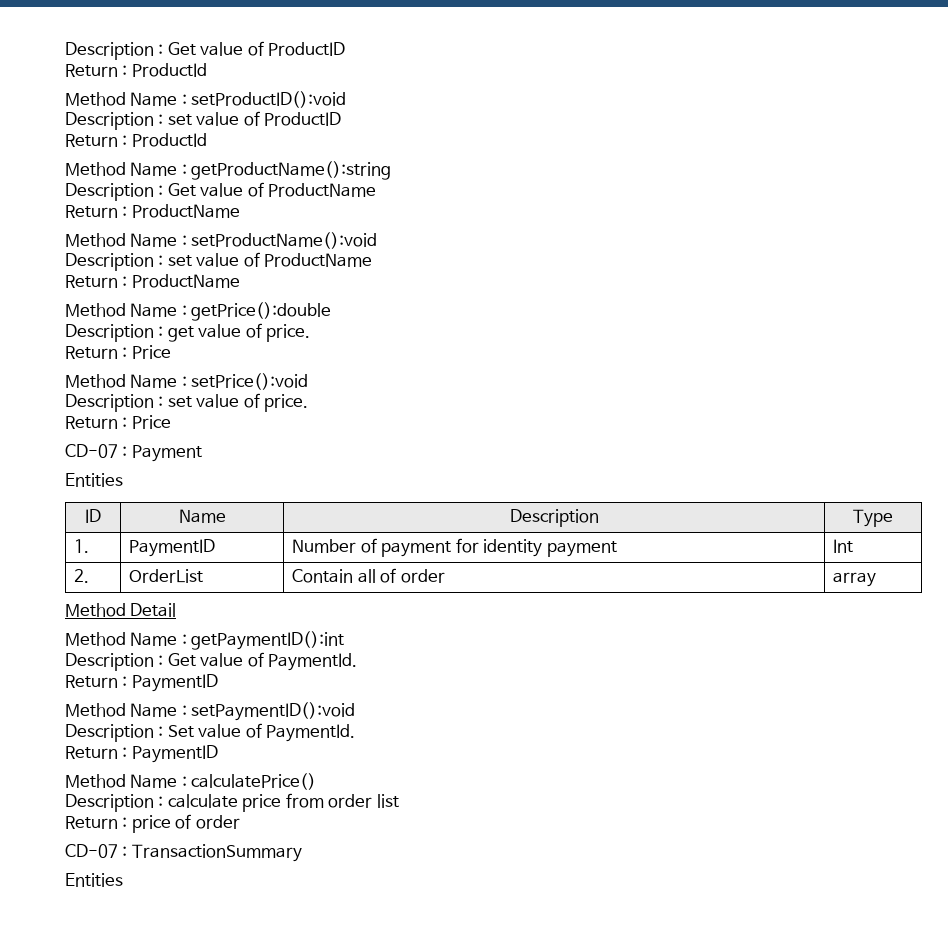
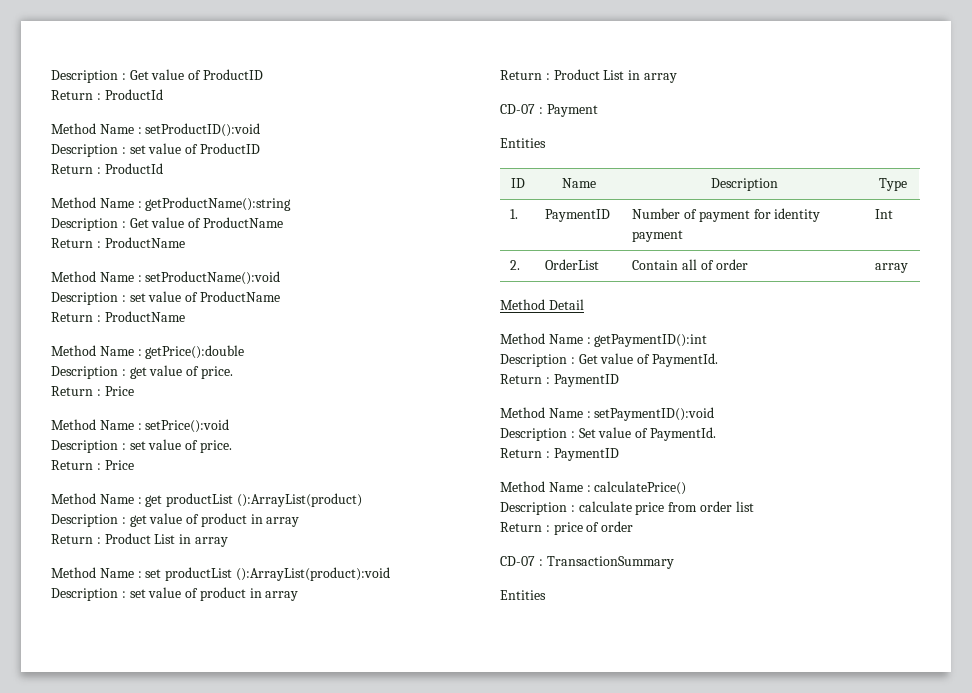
+ Method Name : get productList ():ArrayList(product)
+ Description : get value of product in array
+ Return : Product List in array
+ Method Name : set productList ():ArrayList(product):void
+ Description : set value of product in array
+ Return : Product List in array

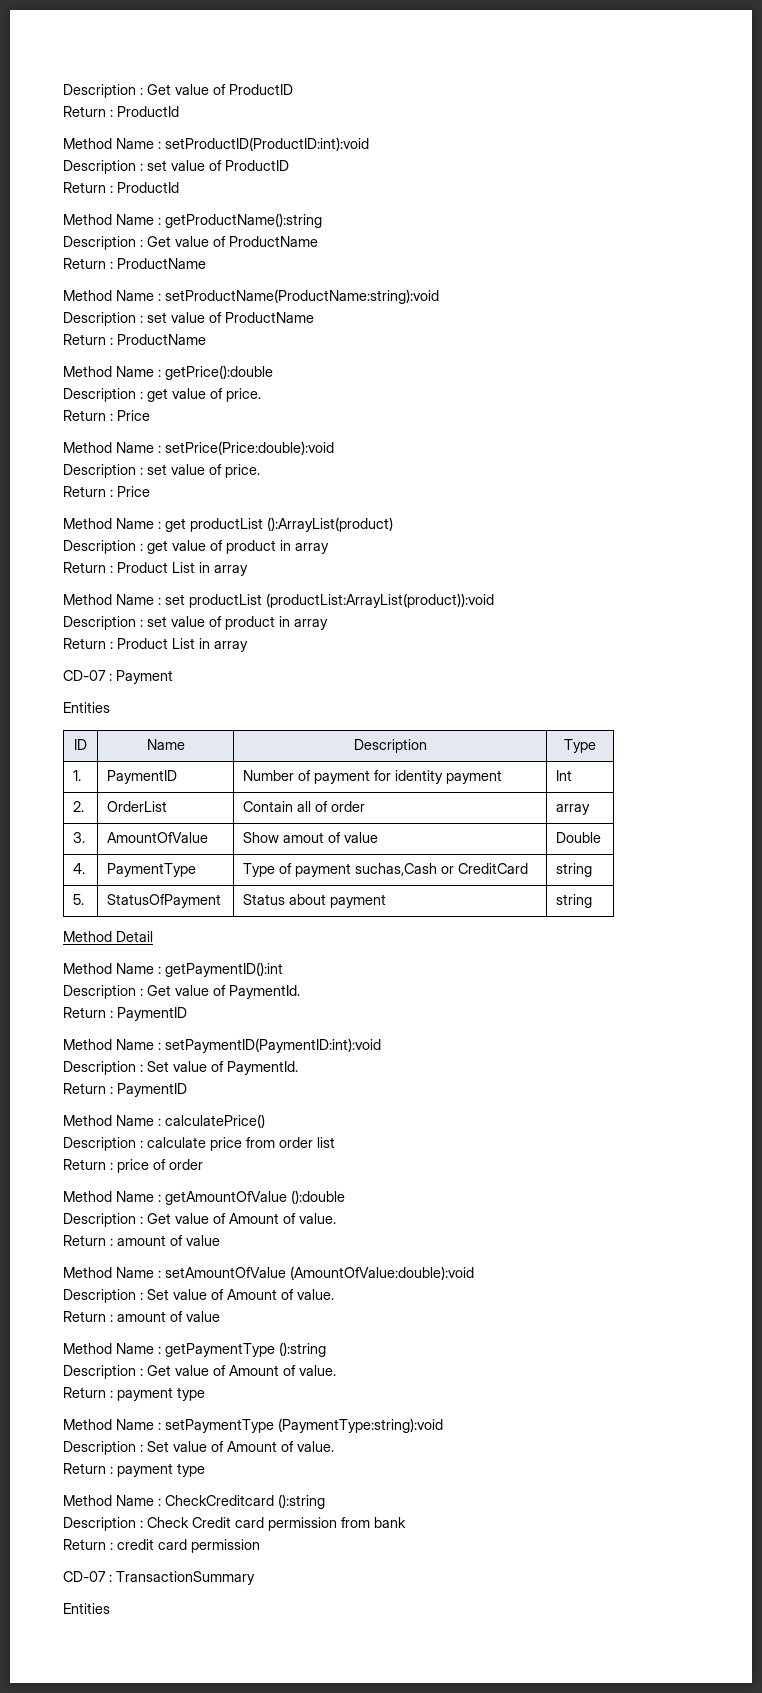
- Method Name : setProductID():void
+ Method Name : setProductID(ProductID:int):void
- Method Name : setProductName():void
+ Method Name : setProductName(ProductName:string):void
- Method Name : setPrice():void
+ Method Name : setPrice(Price:double):void
- Method Name : set productList ():ArrayList(product):void
+ Method Name : set productList (productList:ArrayList(product)):void
+ 3. | AmountOfValue | Show amout of value | Double
+ 4. | PaymentType | Type of payment suchas,Cash or CreditCard | string
+ 5. | StatusOfPayment | Status about payment | string
- Method Name : setPaymentID():void
+ Method Name : setPaymentID(PaymentID:int):void
+ Method Name : getAmountOfValue ():double
+ Description : Get value of Amount of value.
+ Return : amount of value
+ Method Name : setAmountOfValue (AmountOfValue:double):void
+ Description : Set value of Amount of value.
+ Return : amount of value
+ Method Name : getPaymentType ():string
+ Description : Get value of Amount of value.
+ Return : payment type
+ Method Name : setPaymentType (PaymentType:string):void
+ Description : Set value of Amount of value.
+ Return : payment type
+ Method Name : CheckCreditcard ():string
+ Description : Check Credit card permission from bank
+ Return : credit card permission

